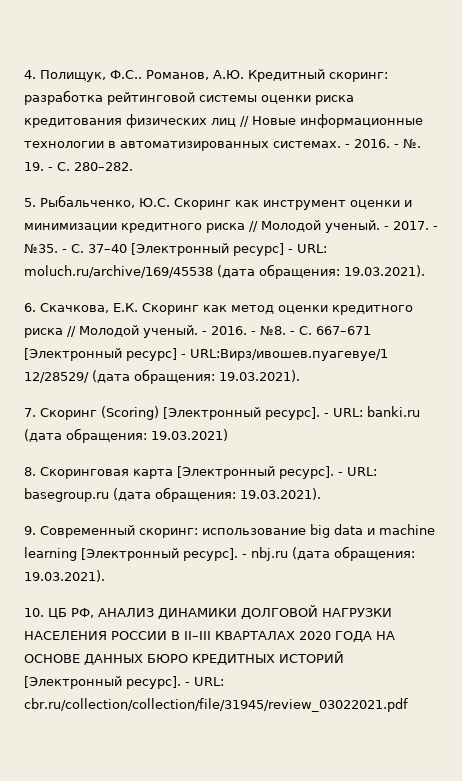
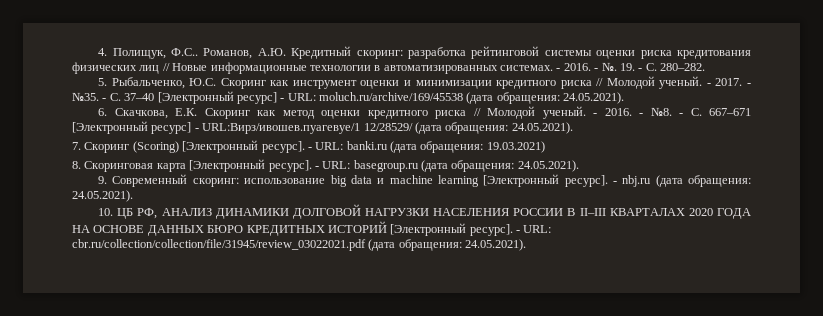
- - С. 37–40 [Электронный ресурс] - URL: moluch.ru/archive/169/45538 (дата обращения: 19.03.2021).
+ - С. 37–40 [Электронный ресурс] - URL: moluch.ru/archive/169/45538 (дата обращения: 24.05.2021).
- - С. 667–671 [Электронный ресурс] - URL:Вирз/ивошев.пуагевуе/1 12/28529/ (дата обращения: 19.03.2021).
+ - С. 667–671 [Электронный ресурс] - URL:Вирз/ивошев.пуагевуе/1 12/28529/ (дата обращения: 24.05.2021).
- - URL: basegroup.ru (дата обращения: 19.03.2021).
+ - URL: basegroup.ru (дата обращения: 24.05.2021).
- - nbj.ru (дата обращения: 19.03.2021).
+ - nbj.ru (дата обращения: 24.05.2021).
- - URL: cbr.ru/collection/collection/file/31945/review_03022021.pdf
+ - URL: cbr.ru/collection/collection/file/31945/review_03022021.pdf (дата обращения: 24.05.2021).

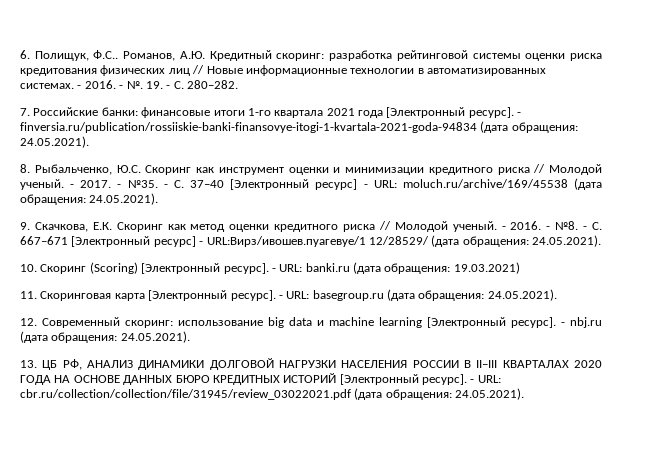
- 4. Полищук, Ф.С..
+ 6. Полищук, Ф.С..
- 5. Рыбальченко, Ю.С. Скоринг как инструмент оценки и минимизации кредитного риска // Молодой ученый.
+ 7. Российские банки: финансовые итоги 1-го квартала 2021 года [Электронный ресурс]. - finversia.ru/publication/rossiiskie-banki-finansovye-itogi-1-kvartala-2021-goda-94834 (дата обращения: 24.05.2021).
+ 8. Рыбальченко, Ю.С. Скоринг как инструмент оценки и минимизации кредитного риска // Молодой ученый.
- 6. Скачкова, Е.К. Скоринг как метод оценки кредитного риска // Молодой ученый.
+ 9. Скачкова, Е.К. Скоринг как метод оценки кредитного риска // Молодой ученый.
- 7. Скоринг (Scoring) [Электронный ресурс].
+ 10. Скоринг (Scoring) [Электронный ресурс].
- 8. Скоринговая карта [Электронный ресурс].
+ 11. Скоринговая карта [Электронный ресурс].
- 9. Современный скоринг: использование big data и machine learning [Электронный ресурс].
+ 12. Современный скоринг: использование big data и machine learning [Электронный ресурс].
- 10. ЦБ РФ, АНАЛИЗ ДИНАМИКИ ДОЛГОВОЙ НАГРУЗКИ НАСЕЛЕНИЯ РОССИИ В II–III КВАРТАЛАХ 2020 ГОДА НА ОСНОВЕ ДАННЫХ БЮРО КРЕДИТНЫХ ИСТОРИЙ [Электронный ресурс].
+ 13. ЦБ РФ, АНАЛИЗ ДИНАМИКИ ДОЛГОВОЙ НАГРУЗКИ НАСЕЛЕНИЯ РОССИИ В II–III КВАРТАЛАХ 2020 ГОДА НА ОСНОВЕ ДАННЫХ БЮРО КРЕДИТНЫХ ИСТОРИЙ [Электронный ресурс].

